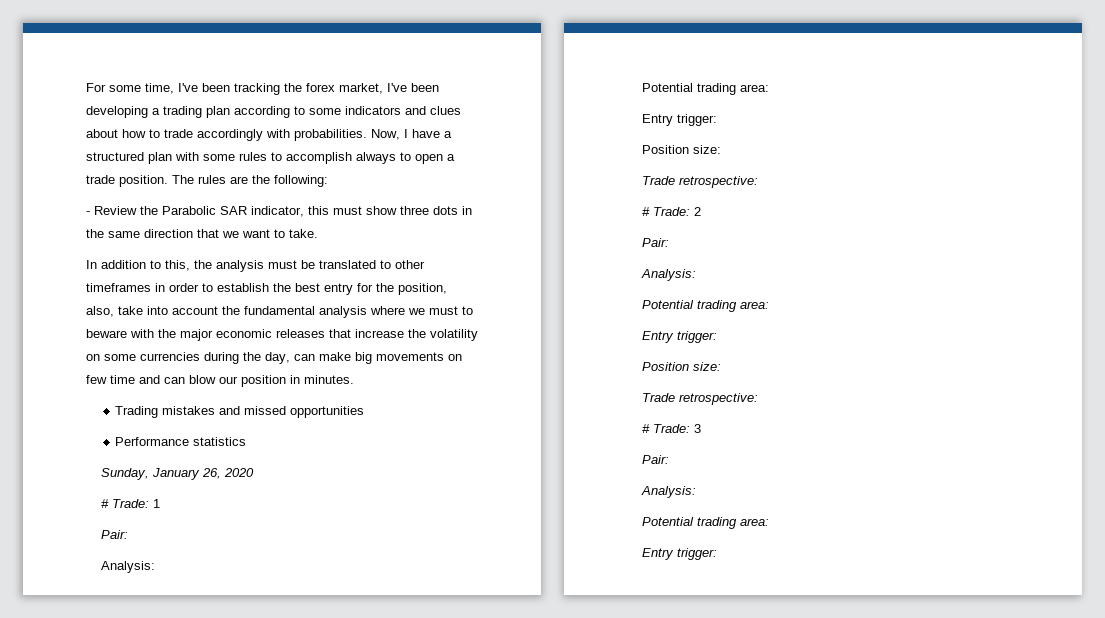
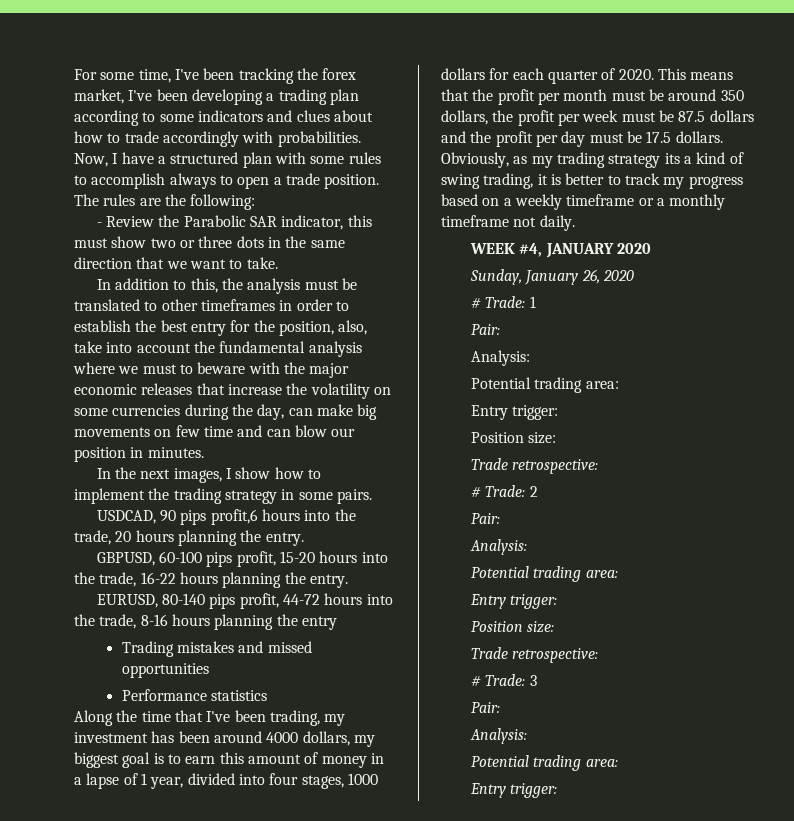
- - Review the Parabolic SAR indicator, this must show three dots in the same direction that we want to take.
+ - Review the Parabolic SAR indicator, this must show two or three dots in the same direction that we want to take.
+ In the next images, I show how to implement the trading strategy in some pairs.
+ USDCAD, 90 pips profit,6 hours into the trade, 20 hours planning the entry.
+ GBPUSD, 60-100 pips profit, 15-20 hours into the trade, 16-22 hours planning the entry.
+ EURUSD, 80-140 pips profit, 44-72 hours into the trade, 8-16 hours planning the entry
+ Along the time that I've been trading, my investment has been around 4000 dollars, my biggest goal is to earn this amount of money in a lapse of 1 year, divided into four stages, 1000 dollars for each quarter of 2020. This means that the profit per month must be around 350 dollars, the profit per week must be 87.5 dollars and the profit per day must be 17.5 dollars. Obviously, as my trading strategy its a kind of swing trading, it is better to track my progress based on a weekly timeframe or a monthly timeframe not daily.
+ WEEK #4, JANUARY 2020

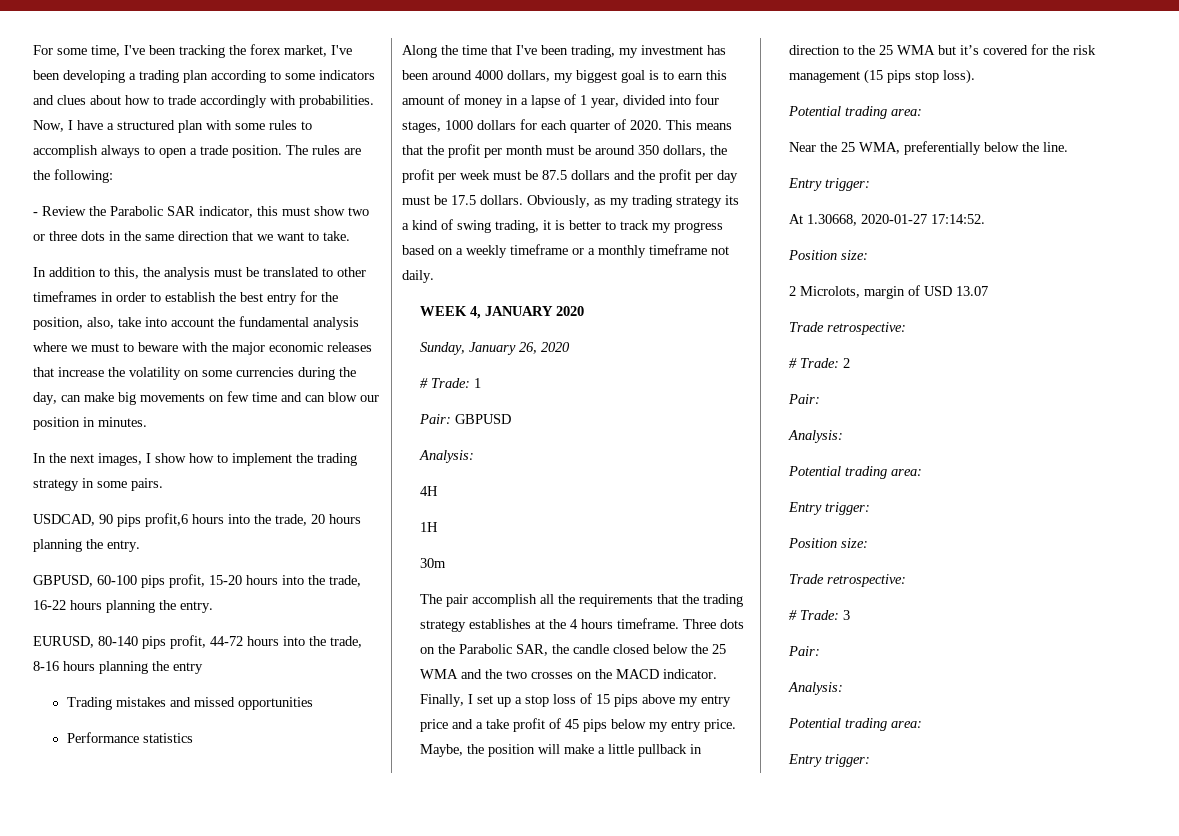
- WEEK #4, JANUARY 2020
+ WEEK 4, JANUARY 2020
  # Trade: 1
- Pair:
+ Pair: GBPUSD
  Analysis:
+ 4H
+ 1H
+ 30m
+ The pair accomplish all the requirements that the trading strategy establishes at the 4 hours timeframe. Three dots on the Parabolic SAR, the candle closed below the 25 WMA and the two crosses on the MACD indicator. Finally, I set up a stop loss of 15 pips above my entry price and a take profit of 45 pips below my entry price. Maybe, the position will make a little pullback in direction to the 25 WMA but it’s covered for the risk management (15 pips stop loss).
  Potential trading area:
+ Near the 25 WMA, preferentially below the line.
  Entry trigger:
+ At 1.30668, 2020-01-27 17:14:52.
  Position size:
+ 2 Microlots, margin of USD 13.07

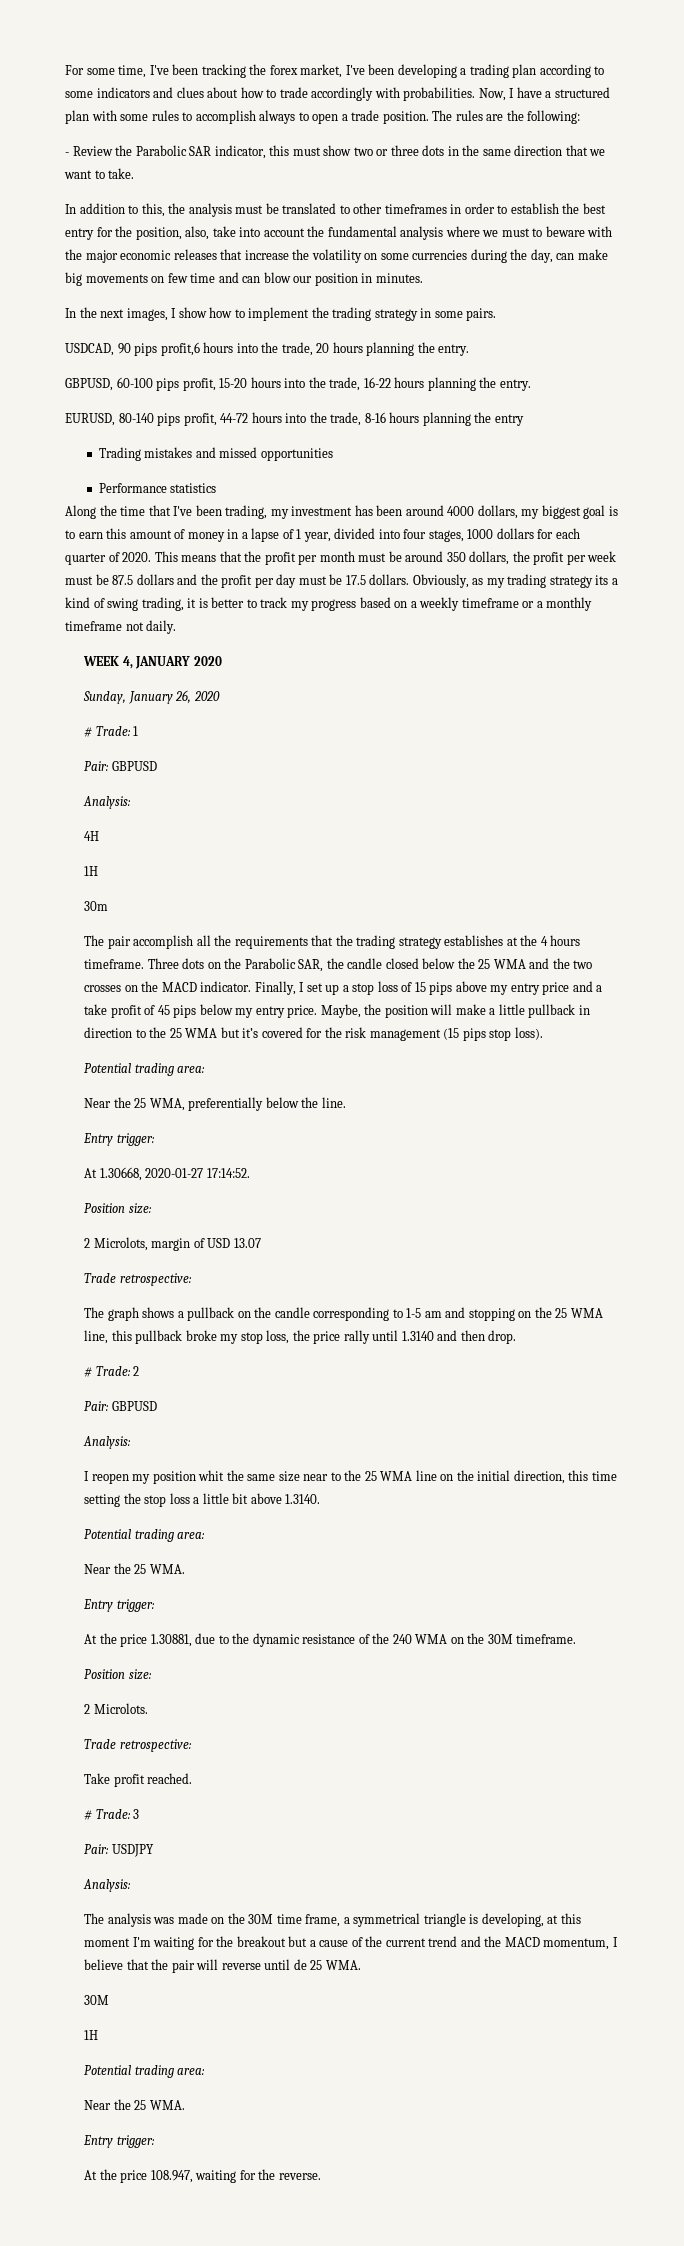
+ The graph shows a pullback on the candle corresponding to 1-5 am and stopping on the 25 WMA line, this pullback broke my stop loss, the price rally until 1.3140 and then drop.
  # Trade: 2
- Pair:
+ Pair: GBPUSD
  Analysis:
+ I reopen my position whit the same size near to the 25 WMA line on the initial direction, this time setting the stop loss a little bit above 1.3140.
  Potential trading area:
+ Near the 25 WMA.
  Entry trigger:
+ At the price 1.30881, due to the dynamic resistance of the 240 WMA on the 30M timeframe.
  Position size:
+ 2 Microlots.
  Trade retrospective:
+ Take profit reached.
  # Trade: 3
- Pair:
+ Pair: USDJPY
  Analysis:
+ The analysis was made on the 30M time frame, a symmetrical triangle is developing, at this moment I'm waiting for the breakout but a cause of the current trend and the MACD momentum, I believe that the pair will reverse until de 25 WMA.
+ 30M
+ 1H
  Potential trading area:
+ Near the 25 WMA.
  Entry trigger:
+ At the price 108.947, waiting for the reverse.

